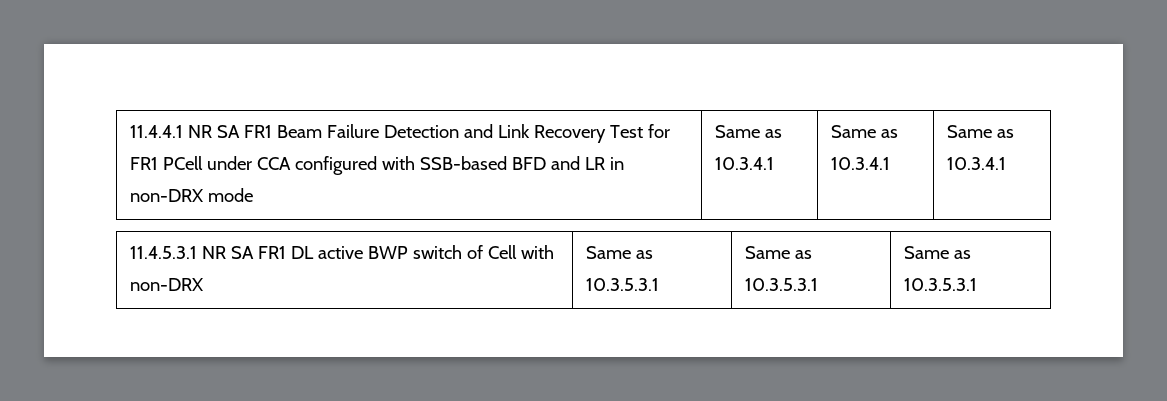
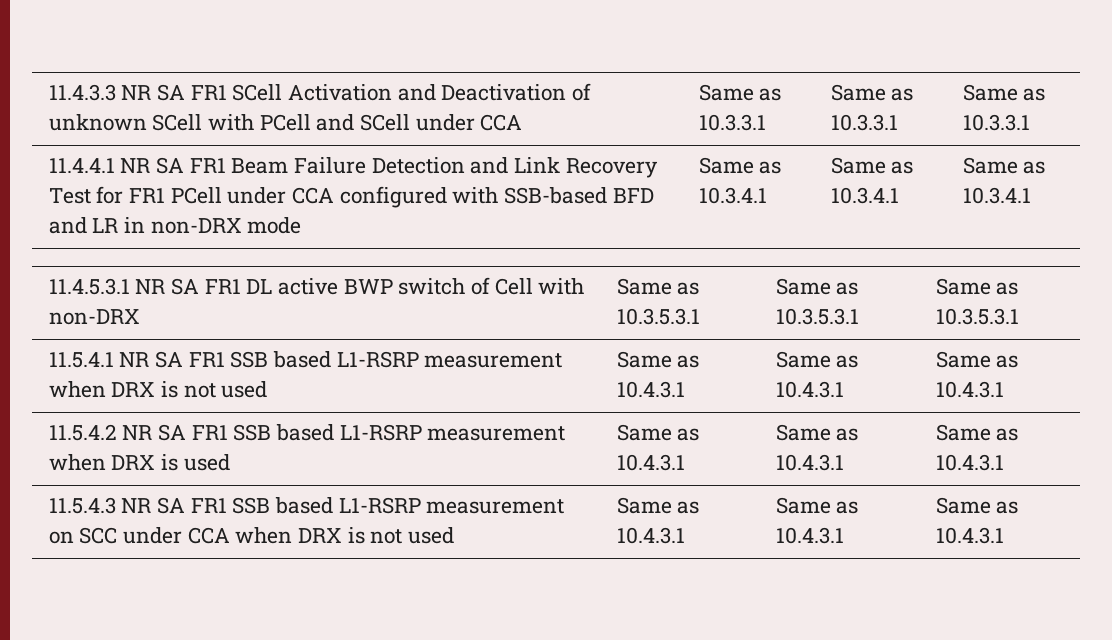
+ 11.4.3.3 NR SA FR1 SCell Activation and Deactivation of unknown SCell with PCell and SCell under CCA | Same as 10.3.3.1 | Same as 10.3.3.1 | Same as 10.3.3.1
+ 11.5.4.1 NR SA FR1 SSB based L1-RSRP measurement when DRX is not used | Same as 10.4.3.1 | Same as 10.4.3.1 | Same as 10.4.3.1
+ 11.5.4.2 NR SA FR1 SSB based L1-RSRP measurement when DRX is used | Same as 10.4.3.1 | Same as 10.4.3.1 | Same as 10.4.3.1
+ 11.5.4.3 NR SA FR1 SSB based L1-RSRP measurement on SCC under CCA when DRX is not used | Same as 10.4.3.1 | Same as 10.4.3.1 | Same as 10.4.3.1

